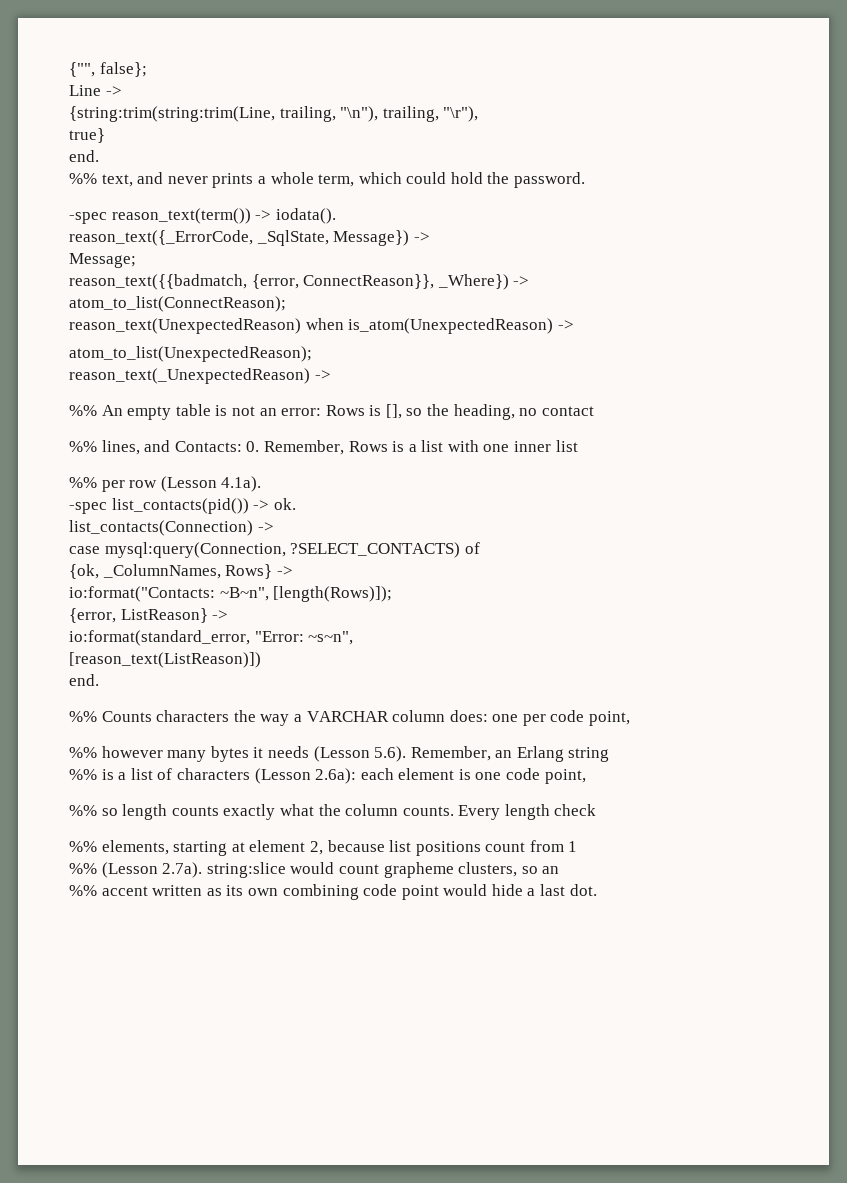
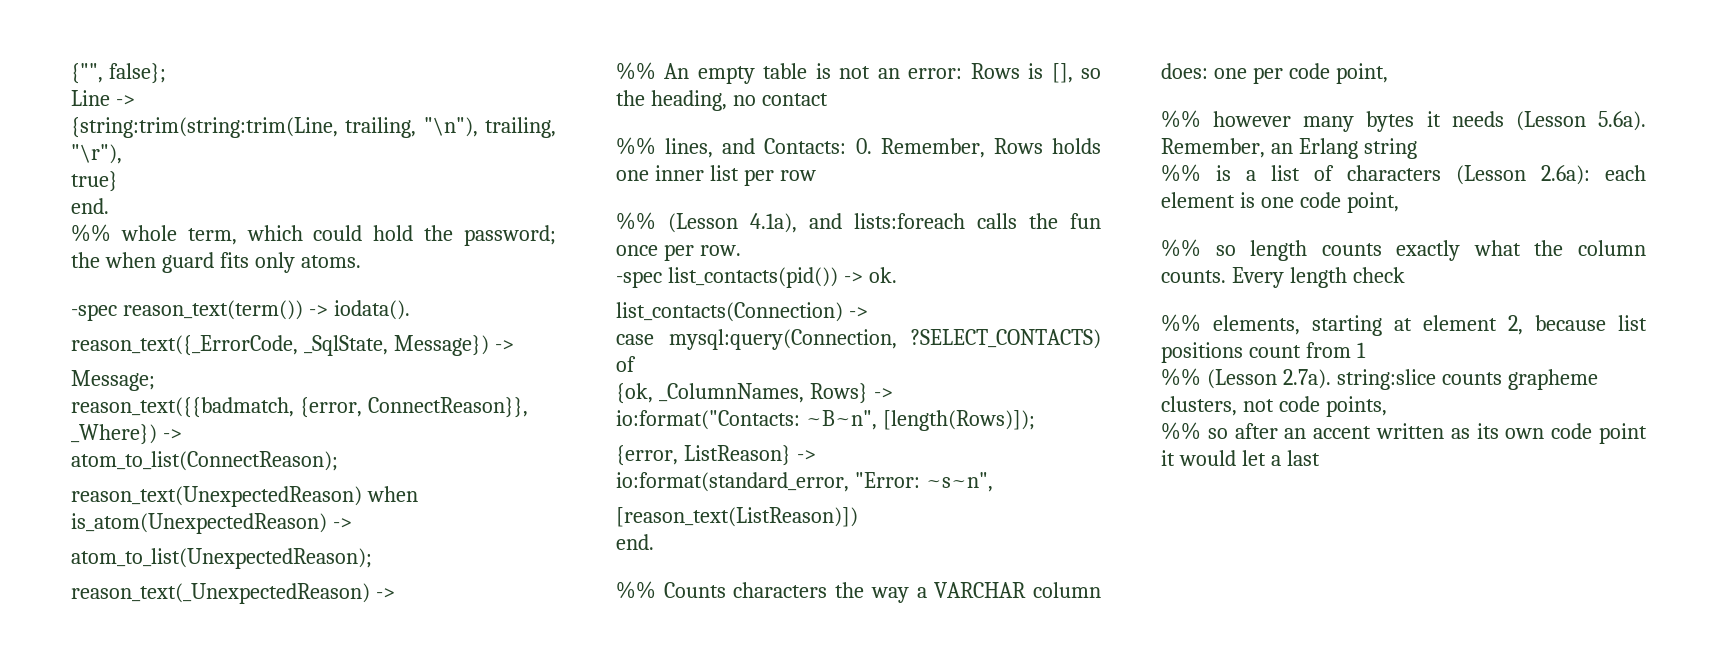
- %% text, and never prints a whole term, which could hold the password.
+ %% whole term, which could hold the password; the when guard fits only atoms.
- %% lines, and Contacts: 0. Remember, Rows is a list with one inner list
- %% per row (Lesson 4.1a).
+ %% lines, and Contacts: 0. Remember, Rows holds one inner list per row
+ %% (Lesson 4.1a), and lists:foreach calls the fun once per row.
- %% however many bytes it needs (Lesson 5.6). Remember, an Erlang string
+ %% however many bytes it needs (Lesson 5.6a). Remember, an Erlang string
- %% (Lesson 2.7a). string:slice would count grapheme clusters, so an
- %% accent written as its own combining code point would hide a last dot.
+ %% (Lesson 2.7a). string:slice counts grapheme clusters, not code points,
+ %% so after an accent written as its own code point it would let a last

